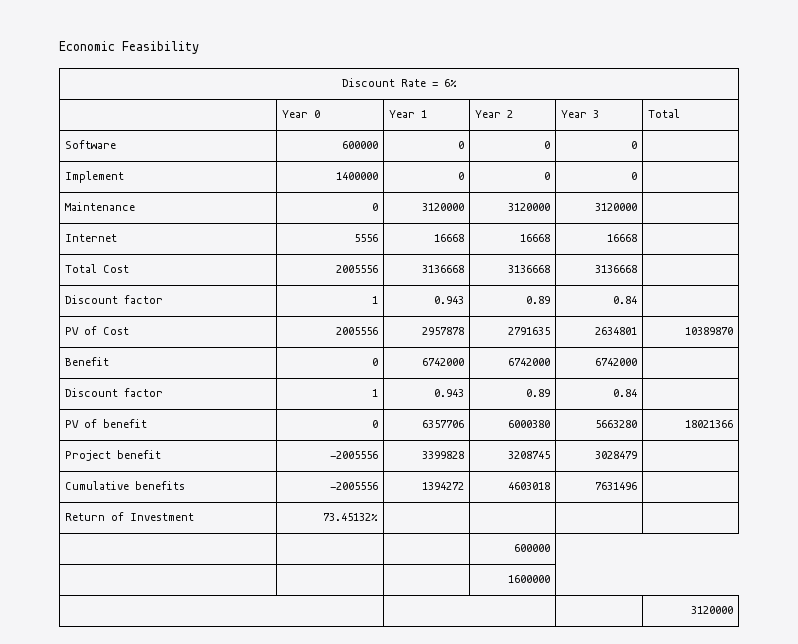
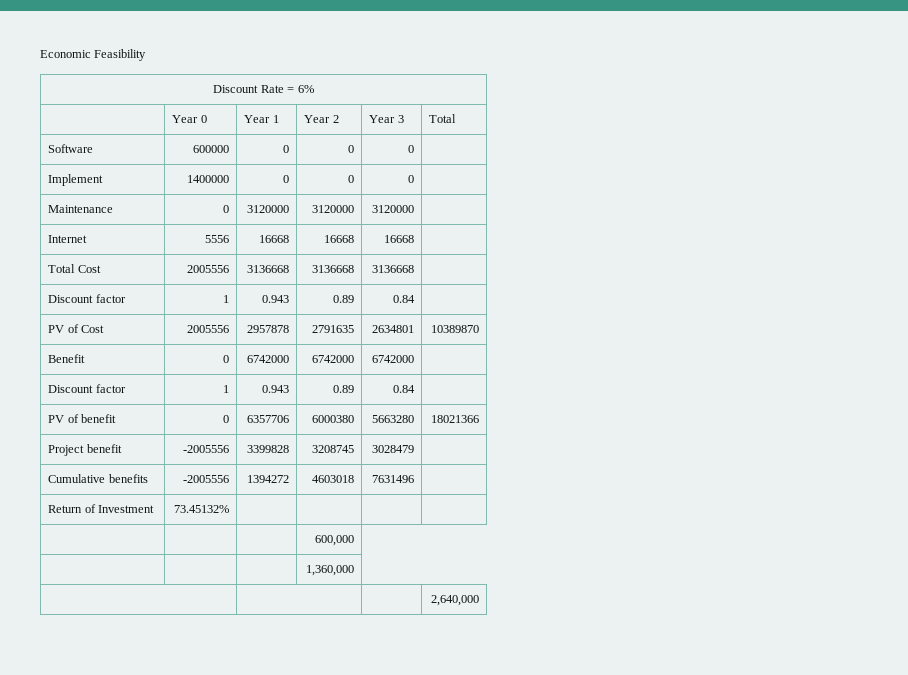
- | | | 600000
- | | | 1600000
- | | | 3120000
+ | | | 600,000
+ | | | 1,360,000
+ | | | 2,640,000

